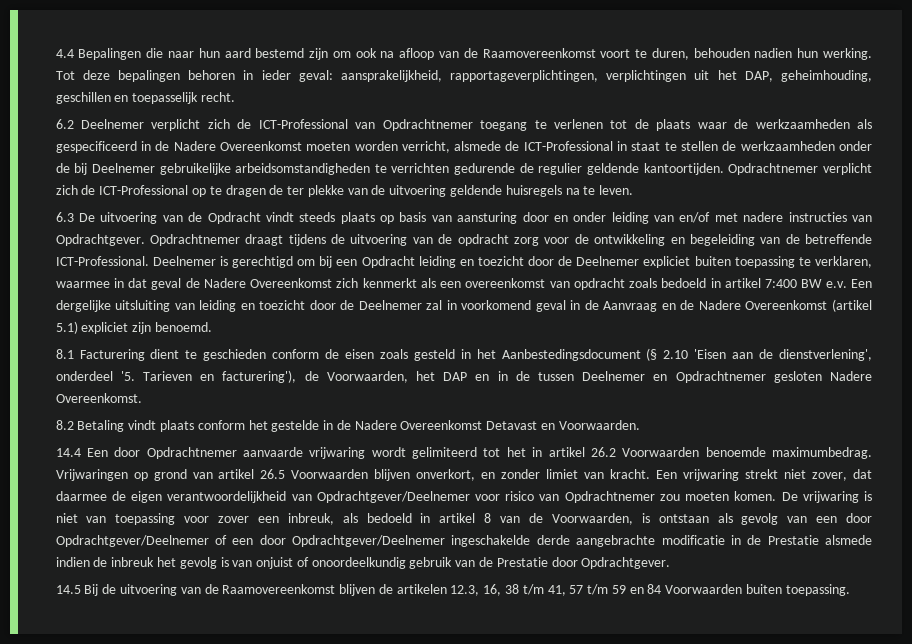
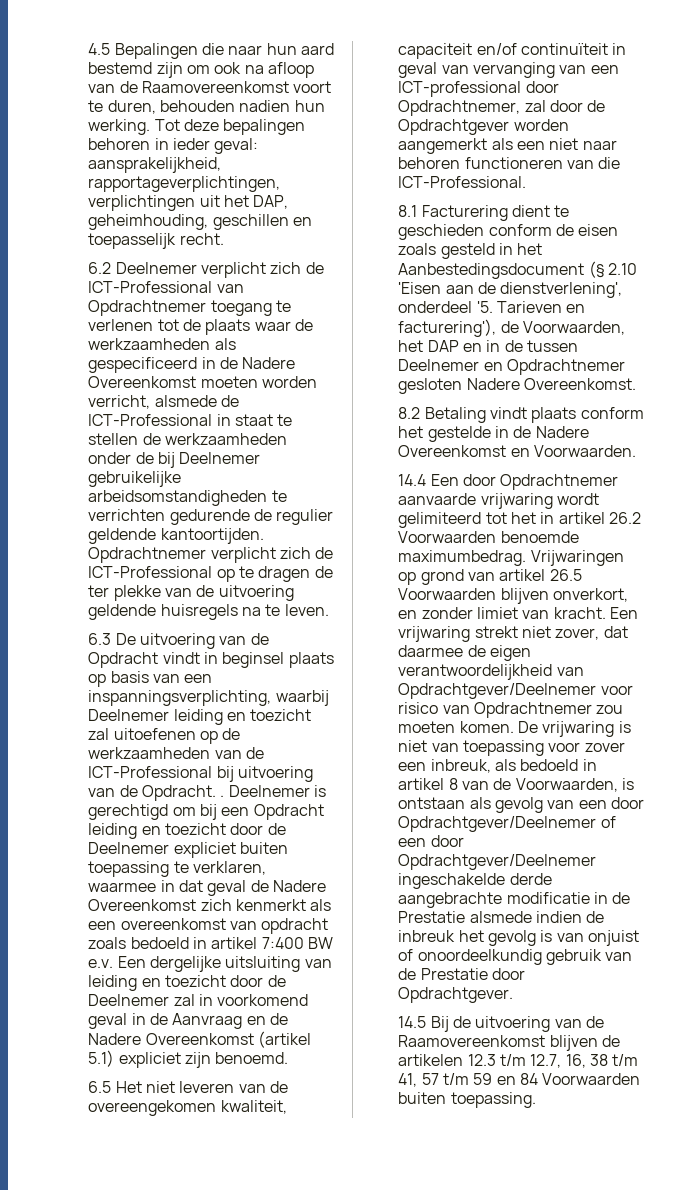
- 4.4 Bepalingen die naar hun aard bestemd zijn om ook na afloop van de Raamovereenkomst voort te duren, behouden nadien hun werking.
+ 4.5 Bepalingen die naar hun aard bestemd zijn om ook na afloop van de Raamovereenkomst voort te duren, behouden nadien hun werking.
- 6.3 De uitvoering van de Opdracht vindt steeds plaats op basis van aansturing door en onder leiding van en/of met nadere instructies van Opdrachtgever. Opdrachtnemer draagt tijdens de uitvoering van de opdracht zorg voor de ontwikkeling en begeleiding van de betreffende ICT-Professional.
+ 6.3 De uitvoering van de Opdracht vindt in beginsel plaats op basis van een inspanningsverplichting, waarbij Deelnemer leiding en toezicht zal uitoefenen op de werkzaamheden van de ICT-Professional bij uitvoering van de Opdracht. .
+ 6.5 Het niet leveren van de overeengekomen kwaliteit, capaciteit en/of continuïteit in geval van vervanging van een ICT-professional door Opdrachtnemer, zal door de Opdrachtgever worden aangemerkt als een niet naar behoren functioneren van die ICT-Professional.
- 8.2 Betaling vindt plaats conform het gestelde in de Nadere Overeenkomst Detavast en Voorwaarden.
+ 8.2 Betaling vindt plaats conform het gestelde in de Nadere Overeenkomst en Voorwaarden.
- 14.5 Bij de uitvoering van de Raamovereenkomst blijven de artikelen 12.3, 16, 38 t/m 41, 57 t/m 59 en 84 Voorwaarden buiten toepassing.
+ 14.5 Bij de uitvoering van de Raamovereenkomst blijven de artikelen 12.3 t/m 12.7, 16, 38 t/m 41, 57 t/m 59 en 84 Voorwaarden buiten toepassing.

